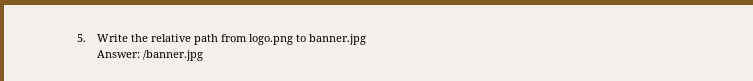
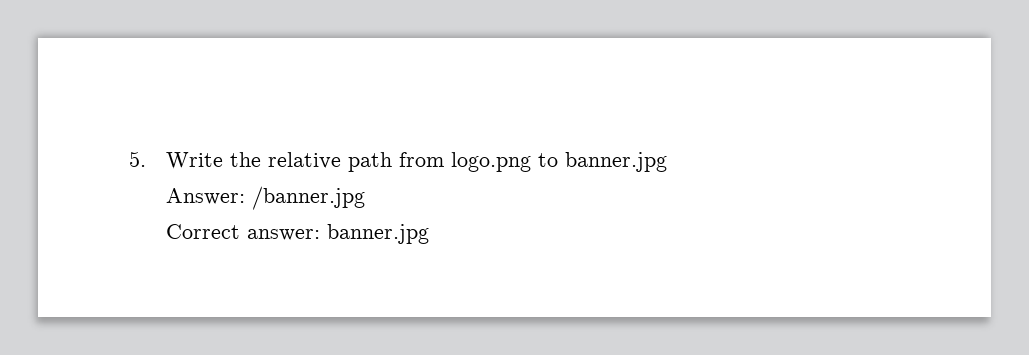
+ Correct answer: banner.jpg

